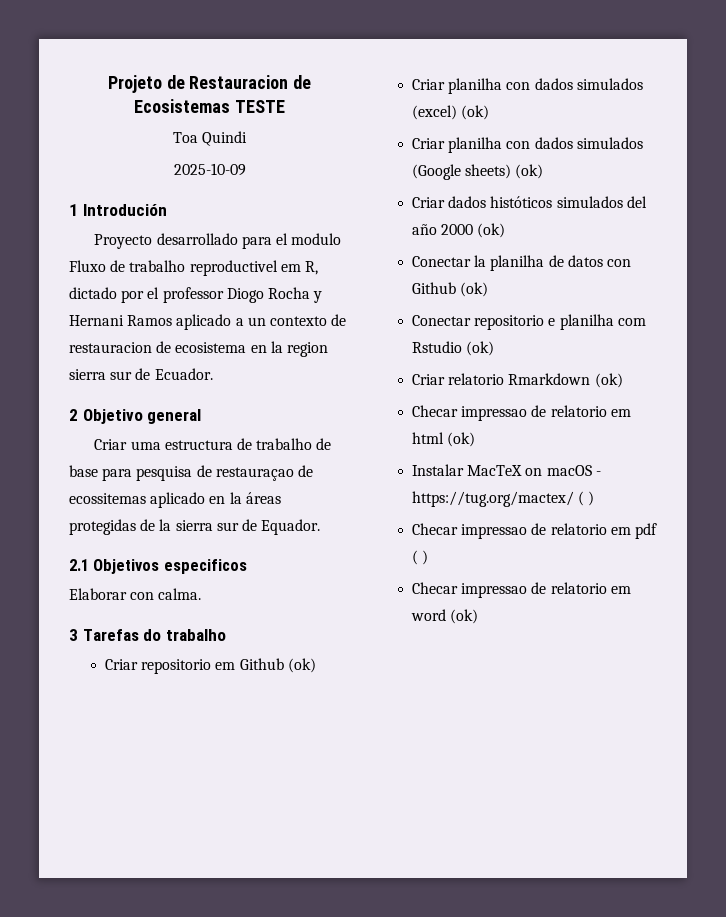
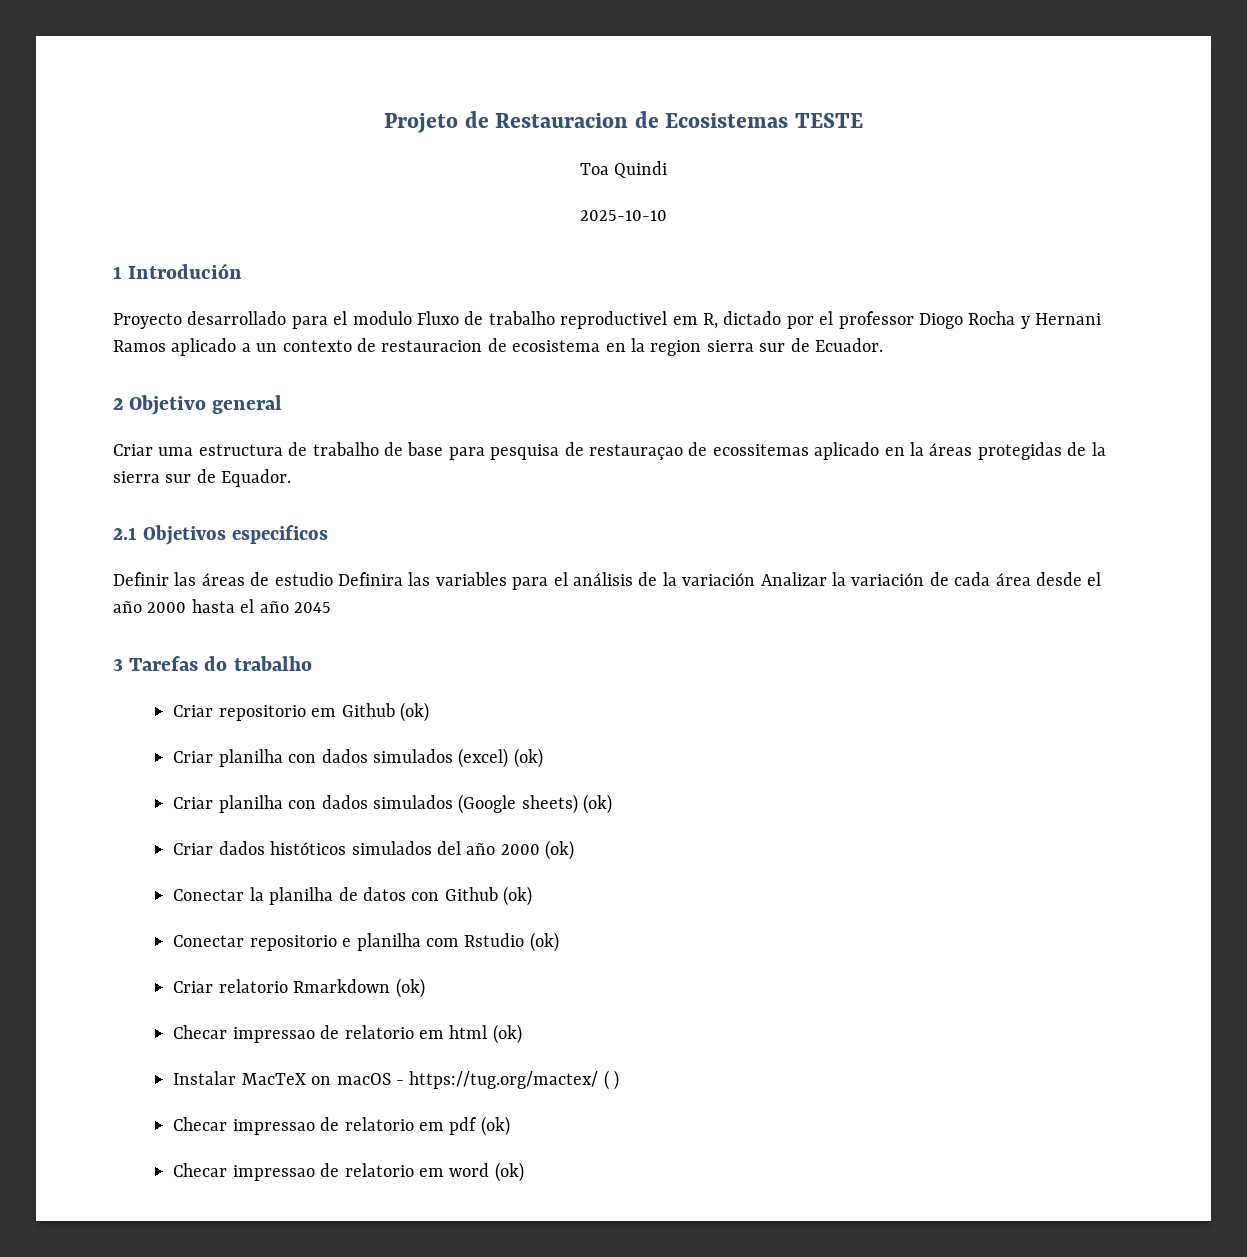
- 2025-10-09
+ 2025-10-10
- Elaborar con calma.
+ Definir las áreas de estudio Definira las variables para el análisis de la variación Analizar la variación de cada área desde el año 2000 hasta el año 2045
- Checar impressao de relatorio em pdf ( )
+ Checar impressao de relatorio em pdf (ok)

